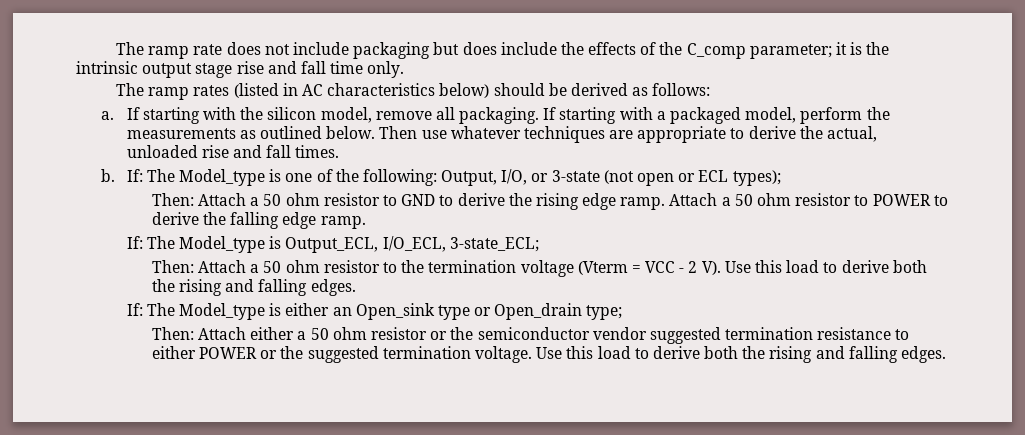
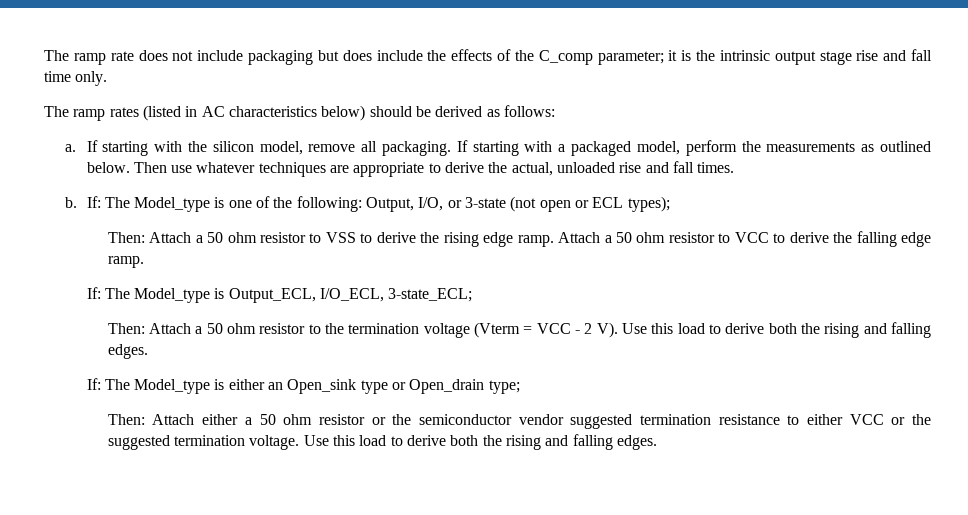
- Then: Attach a 50 ohm resistor to GND to derive the rising edge ramp.
+ Then: Attach a 50 ohm resistor to VSS to derive the rising edge ramp.
- Attach a 50 ohm resistor to POWER to derive the falling edge ramp.
+ Attach a 50 ohm resistor to VCC to derive the falling edge ramp.
- Then: Attach either a 50 ohm resistor or the semiconductor vendor suggested termination resistance to either POWER or the suggested termination voltage.
+ Then: Attach either a 50 ohm resistor or the semiconductor vendor suggested termination resistance to either VCC or the suggested termination voltage.

